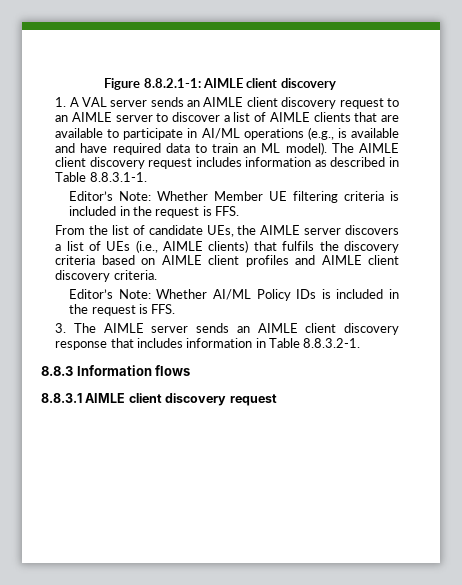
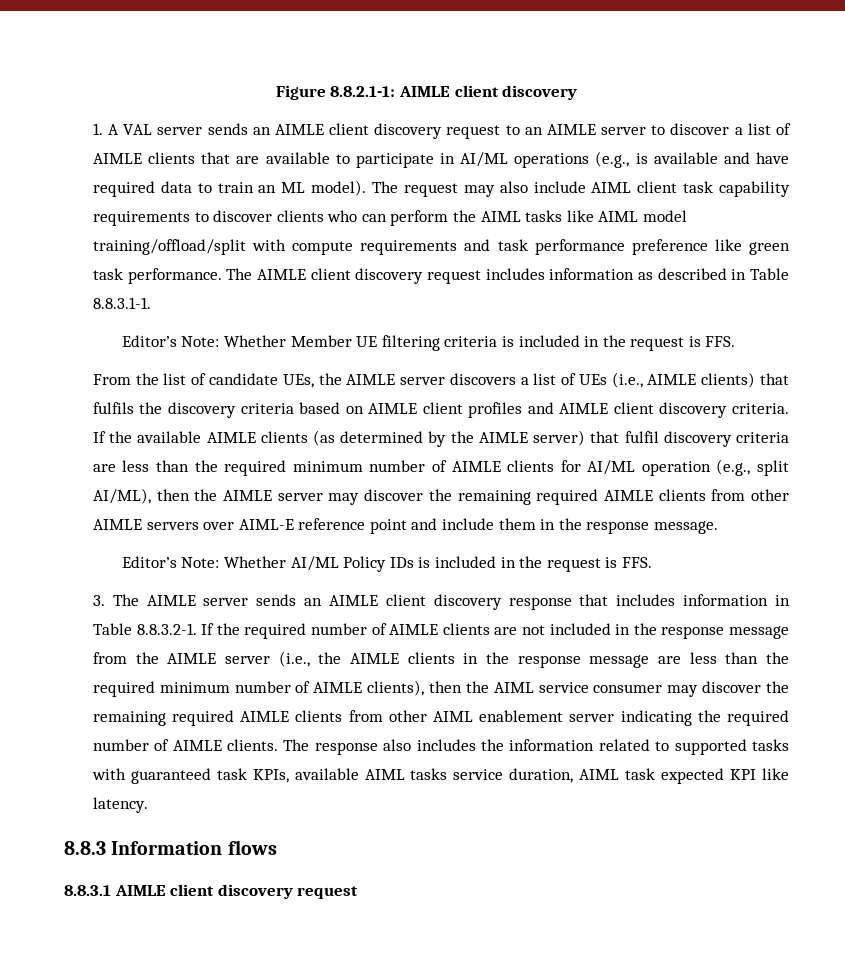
- The AIMLE client discovery request includes information as described in Table 8.8.3.1-1.
+ The request may also include AIML client task capability requirements to discover clients who can perform the AIML tasks like AIML model training/offload/split with compute requirements and task performance preference like green task performance. The AIMLE client discovery request includes information as described in Table 8.8.3.1-1.
+ If the available AIMLE clients (as determined by the AIMLE server) that fulfil discovery criteria are less than the required minimum number of AIMLE clients for AI/ML operation (e.g., split AI/ML), then the AIMLE server may discover the remaining required AIMLE clients from other AIMLE servers over AIML-E reference point and include them in the response message.
- 3. The AIMLE server sends an AIMLE client discovery response that includes information in Table 8.8.3.2-1.
+ 3. The AIMLE server sends an AIMLE client discovery response that includes information in Table 8.8.3.2-1. If the required number of AIMLE clients are not included in the response message from the AIMLE server (i.e., the AIMLE clients in the response message are less than the required minimum number of AIMLE clients), then the AIML service consumer may discover the remaining required AIMLE clients from other AIML enablement server indicating the required number of AIMLE clients. The response also includes the information related to supported tasks with guaranteed task KPIs, available AIML tasks service duration, AIML task expected KPI like latency.

